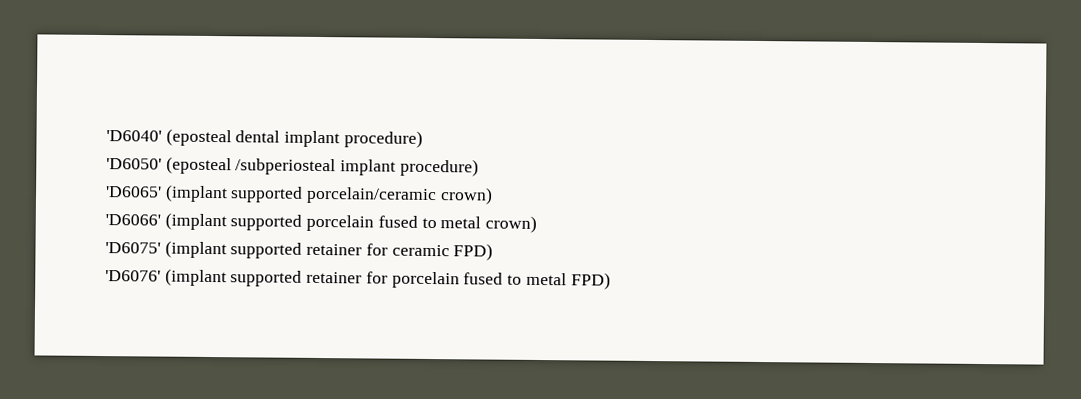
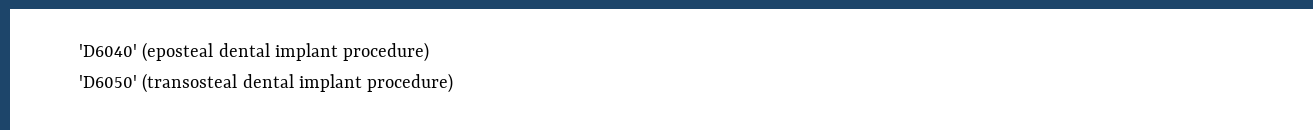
- 'D6050' (eposteal /subperiosteal implant procedure)
- 'D6065' (implant supported porcelain/ceramic crown)
- 'D6066' (implant supported porcelain fused to metal crown)
- 'D6075' (implant supported retainer for ceramic FPD)
- 'D6076' (implant supported retainer for porcelain fused to metal FPD)
+ 'D6050' (transosteal dental implant procedure)

